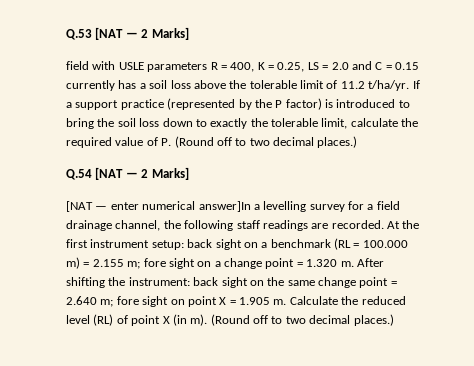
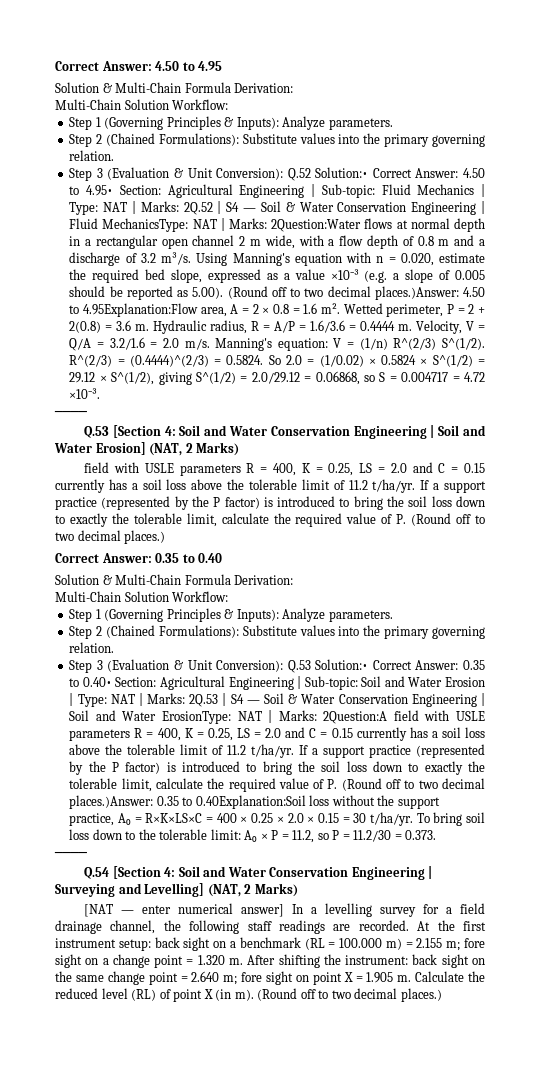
- Q.53 [NAT — 2 Marks]
+ Correct Answer: 4.50 to 4.95
+ Solution & Multi-Chain Formula Derivation:
+ Multi-Chain Solution Workflow:
+ Step 1 (Governing Principles & Inputs): Analyze parameters.
+ Step 2 (Chained Formulations): Substitute values into the primary governing relation.
+ Step 3 (Evaluation & Unit Conversion): Q.52 Solution:• Correct Answer: 4.50 to 4.95• Section: Agricultural Engineering | Sub-topic: Fluid Mechanics | Type: NAT | Marks: 2Q.52 | S4 — Soil & Water Conservation Engineering | Fluid MechanicsType: NAT | Marks: 2Question:Water flows at normal depth in a rectangular open channel 2 m wide, with a flow depth of 0.8 m and a discharge of 3.2 m³/s. Using Manning's equation with n = 0.020, estimate the required bed slope, expressed as a value ×10⁻³ (e.g. a slope of 0.005 should be reported as 5.00). (Round off to two decimal places.)Answer: 4.50 to 4.95Explanation:Flow area, A = 2 × 0.8 = 1.6 m². Wetted perimeter, P = 2 + 2(0.8) = 3.6 m. Hydraulic radius, R = A/P = 1.6/3.6 = 0.4444 m. Velocity, V = Q/A = 3.2/1.6 = 2.0 m/s. Manning's equation: V = (1/n) R^(2/3) S^(1/2). R^(2/3) = (0.4444)^(2/3) = 0.5824. So 2.0 = (1/0.02) × 0.5824 × S^(1/2) = 29.12 × S^(1/2), giving S^(1/2) = 2.0/29.12 = 0.06868, so S = 0.004717 = 4.72 ×10⁻³.
+ ────
+ Q.53 [Section 4: Soil and Water Conservation Engineering | Soil and Water Erosion] (NAT, 2 Marks)
- Q.54 [NAT — 2 Marks]
+ Correct Answer: 0.35 to 0.40
+ Solution & Multi-Chain Formula Derivation:
+ Multi-Chain Solution Workflow:
+ Step 1 (Governing Principles & Inputs): Analyze parameters.
+ Step 2 (Chained Formulations): Substitute values into the primary governing relation.
+ Step 3 (Evaluation & Unit Conversion): Q.53 Solution:• Correct Answer: 0.35 to 0.40• Section: Agricultural Engineering | Sub-topic: Soil and Water Erosion | Type: NAT | Marks: 2Q.53 | S4 — Soil & Water Conservation Engineering | Soil and Water ErosionType: NAT | Marks: 2Question:A field with USLE parameters R = 400, K = 0.25, LS = 2.0 and C = 0.15 currently has a soil loss above the tolerable limit of 11.2 t/ha/yr. If a support practice (represented by the P factor) is introduced to bring the soil loss down to exactly the tolerable limit, calculate the required value of P. (Round off to two decimal places.)Answer: 0.35 to 0.40Explanation:Soil loss without the support practice, A₀ = R×K×LS×C = 400 × 0.25 × 2.0 × 0.15 = 30 t/ha/yr. To bring soil loss down to the tolerable limit: A₀ × P = 11.2, so P = 11.2/30 = 0.373.
+ ────
+ Q.54 [Section 4: Soil and Water Conservation Engineering | Surveying and Levelling] (NAT, 2 Marks)
- [NAT — enter numerical answer]In a levelling survey for a field drainage channel, the following staff readings are recorded.
+ [NAT — enter numerical answer] In a levelling survey for a field drainage channel, the following staff readings are recorded.

